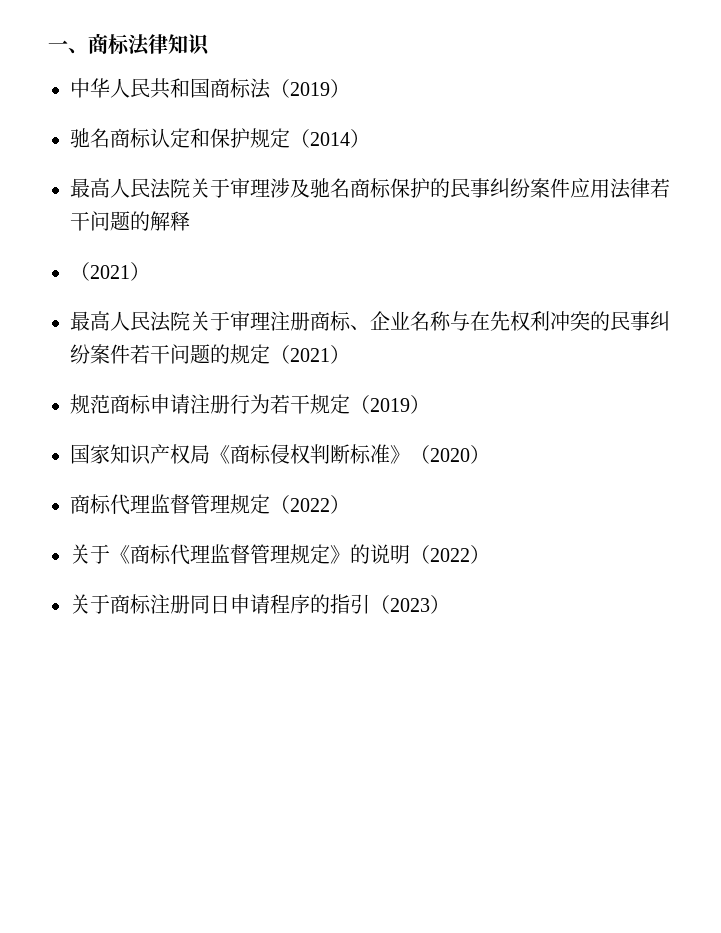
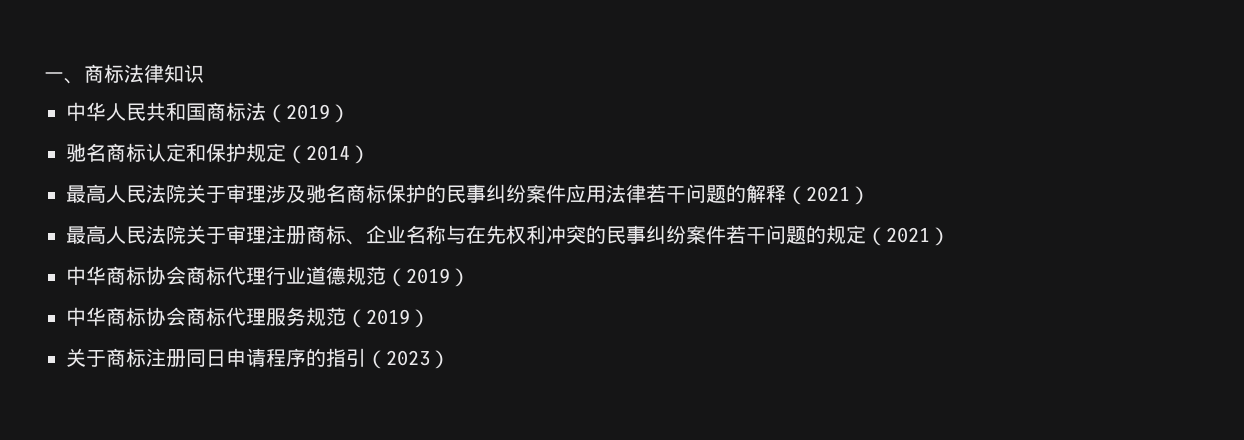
- 最高人民法院关于审理涉及驰名商标保护的民事纠纷案件应用法律若干问题的解释
- （2021）
+ 最高人民法院关于审理涉及驰名商标保护的民事纠纷案件应用法律若干问题的解释（2021）
- 规范商标申请注册行为若干规定（2019）
- 国家知识产权局《商标侵权判断标准》（2020）
- 商标代理监督管理规定（2022）
- 关于《商标代理监督管理规定》的说明（2022）
+ 中华商标协会商标代理行业道德规范（2019）
+ 中华商标协会商标代理服务规范（2019）

